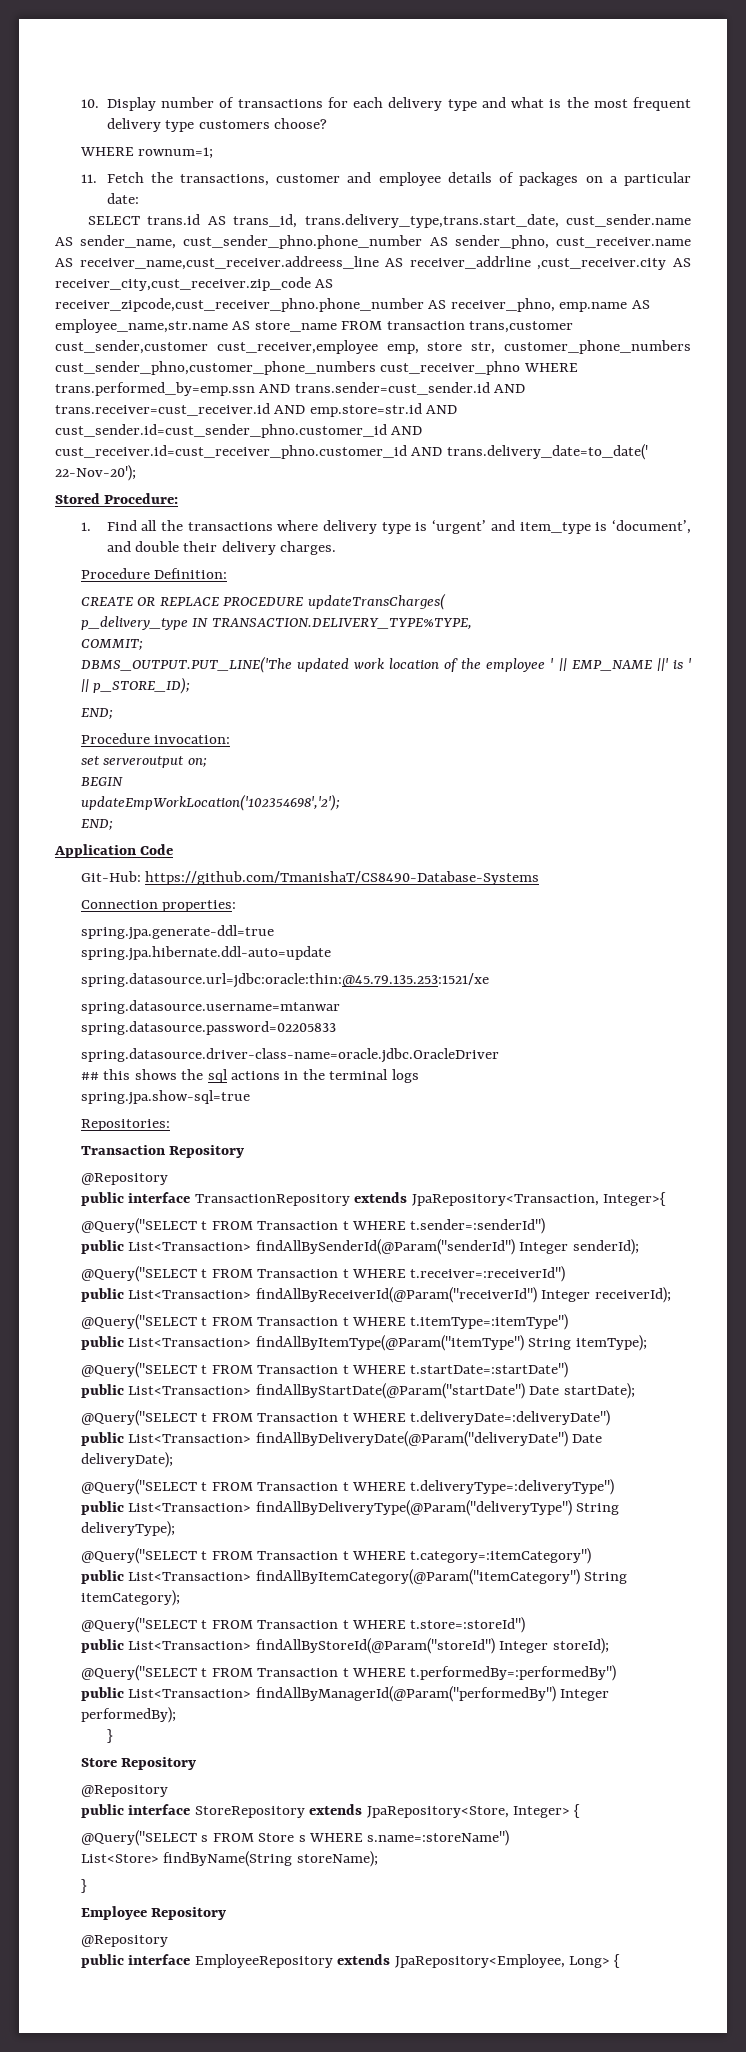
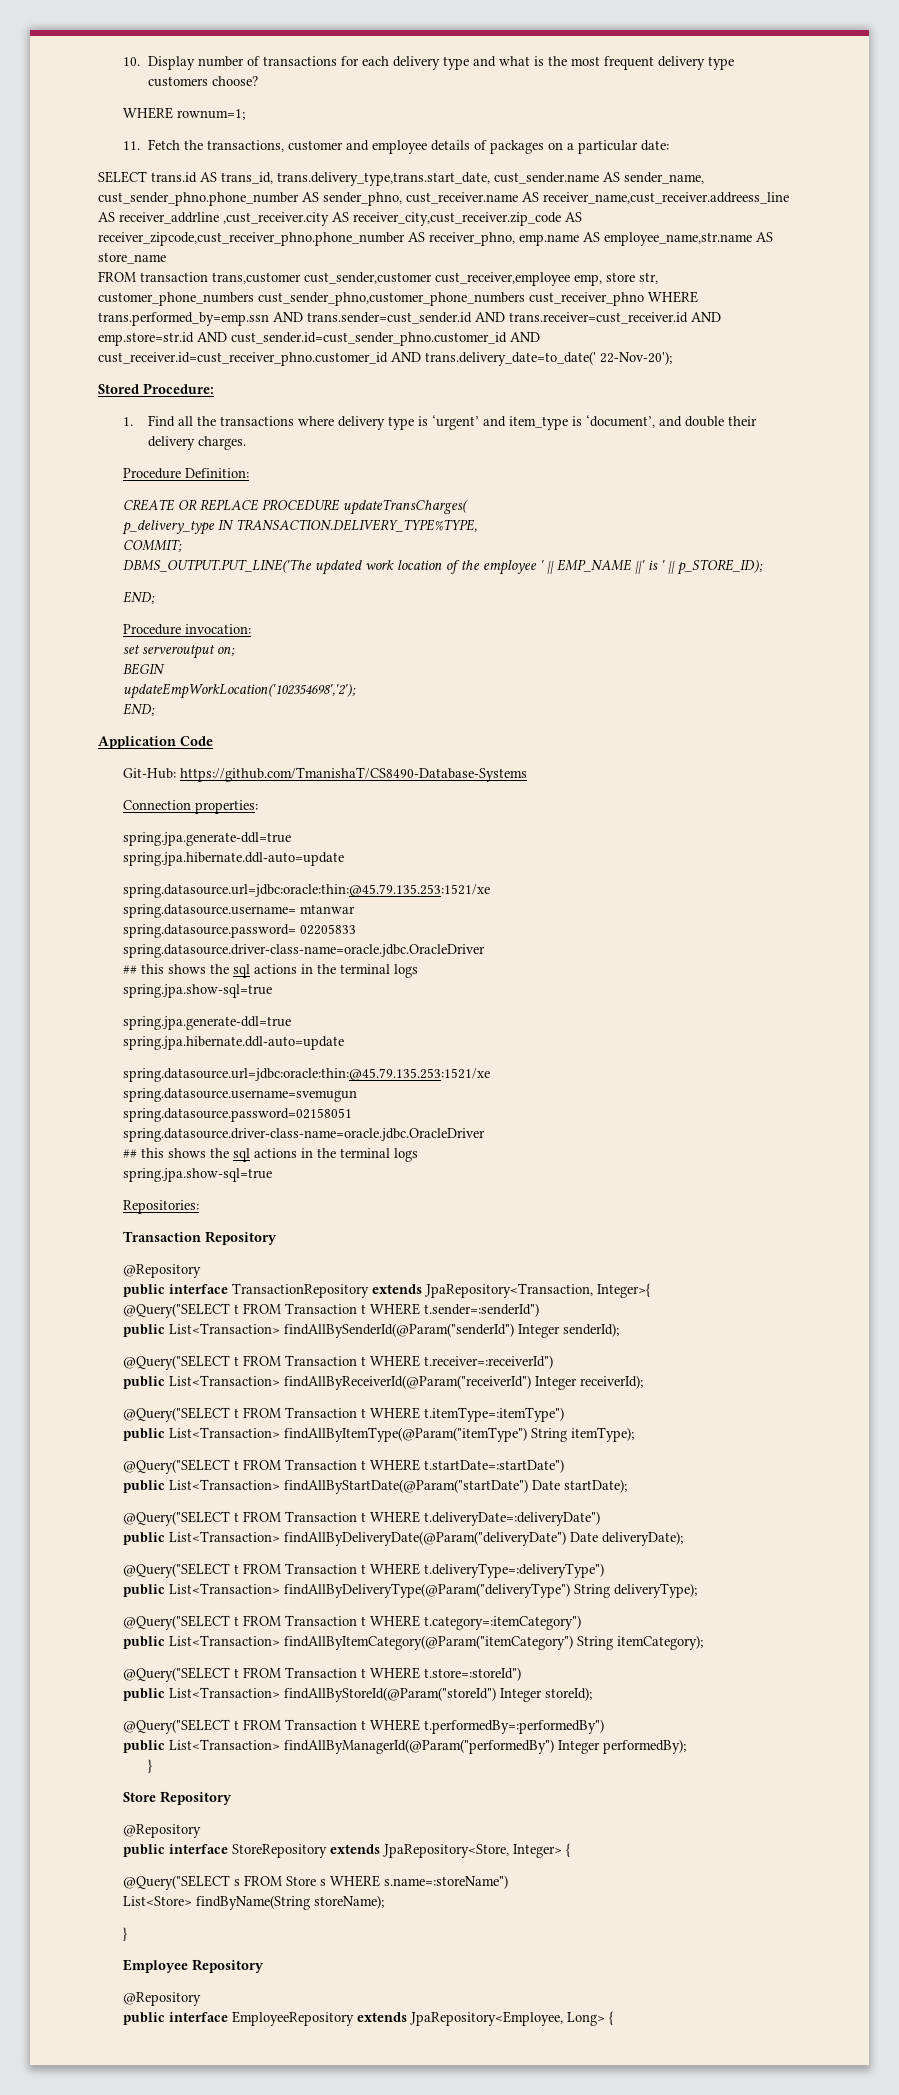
- SELECT trans.id AS trans_id, trans.delivery_type,trans.start_date, cust_sender.name AS sender_name, cust_sender_phno.phone_number AS sender_phno, cust_receiver.name AS receiver_name,cust_receiver.addreess_line AS receiver_addrline ,cust_receiver.city AS receiver_city,cust_receiver.zip_code AS receiver_zipcode,cust_receiver_phno.phone_number AS receiver_phno, emp.name AS employee_name,str.name AS store_name FROM transaction trans,customer cust_sender,customer cust_receiver,employee emp, store str, customer_phone_numbers cust_sender_phno,customer_phone_numbers cust_receiver_phno WHERE trans.performed_by=emp.ssn AND trans.sender=cust_sender.id AND trans.receiver=cust_receiver.id AND emp.store=str.id AND cust_sender.id=cust_sender_phno.customer_id AND cust_receiver.id=cust_receiver_phno.customer_id AND trans.delivery_date=to_date(' 22-Nov-20');
+ SELECT trans.id AS trans_id, trans.delivery_type,trans.start_date, cust_sender.name AS sender_name, cust_sender_phno.phone_number AS sender_phno, cust_receiver.name AS receiver_name,cust_receiver.addreess_line AS receiver_addrline ,cust_receiver.city AS receiver_city,cust_receiver.zip_code AS receiver_zipcode,cust_receiver_phno.phone_number AS receiver_phno, emp.name AS employee_name,str.name AS store_name
+ FROM transaction trans,customer cust_sender,customer cust_receiver,employee emp, store str, customer_phone_numbers cust_sender_phno,customer_phone_numbers cust_receiver_phno WHERE trans.performed_by=emp.ssn AND trans.sender=cust_sender.id AND trans.receiver=cust_receiver.id AND emp.store=str.id AND cust_sender.id=cust_sender_phno.customer_id AND cust_receiver.id=cust_receiver_phno.customer_id AND trans.delivery_date=to_date(' 22-Nov-20');
- spring.datasource.username=mtanwar
- spring.datasource.password=02205833
+ spring.datasource.username= mtanwar
+ spring.datasource.password= 02205833
+ spring.datasource.driver-class-name=oracle.jdbc.OracleDriver
+ ## this shows the sql actions in the terminal logs
+ spring.jpa.show-sql=true
+ spring.jpa.generate-ddl=true
+ spring.jpa.hibernate.ddl-auto=update
+ spring.datasource.url=jdbc:oracle:thin:@45.79.135.253:1521/xe
+ spring.datasource.username=svemugun
+ spring.datasource.password=02158051

